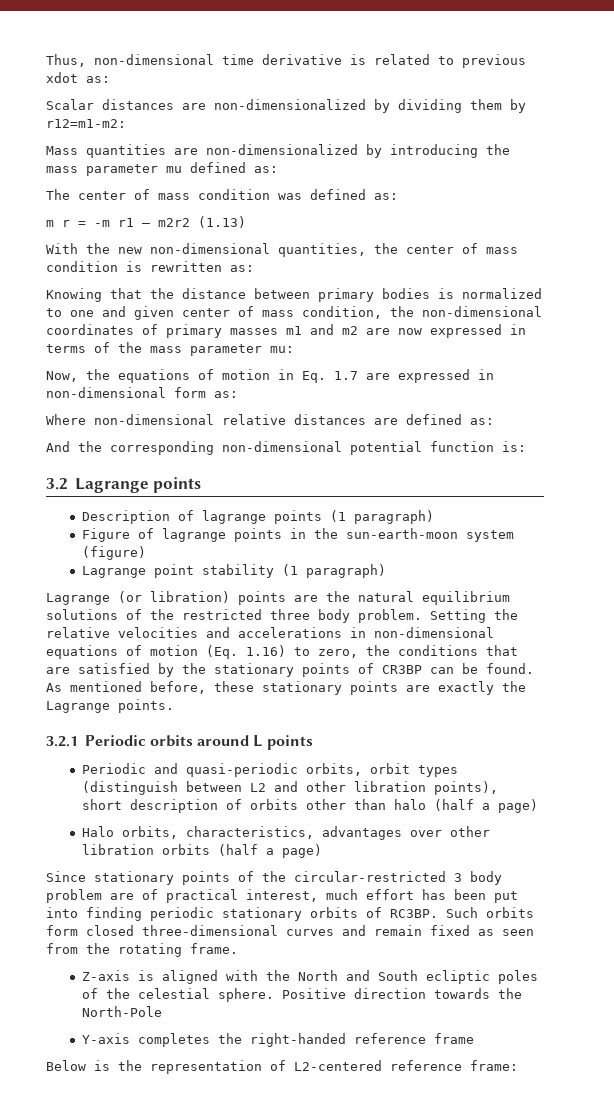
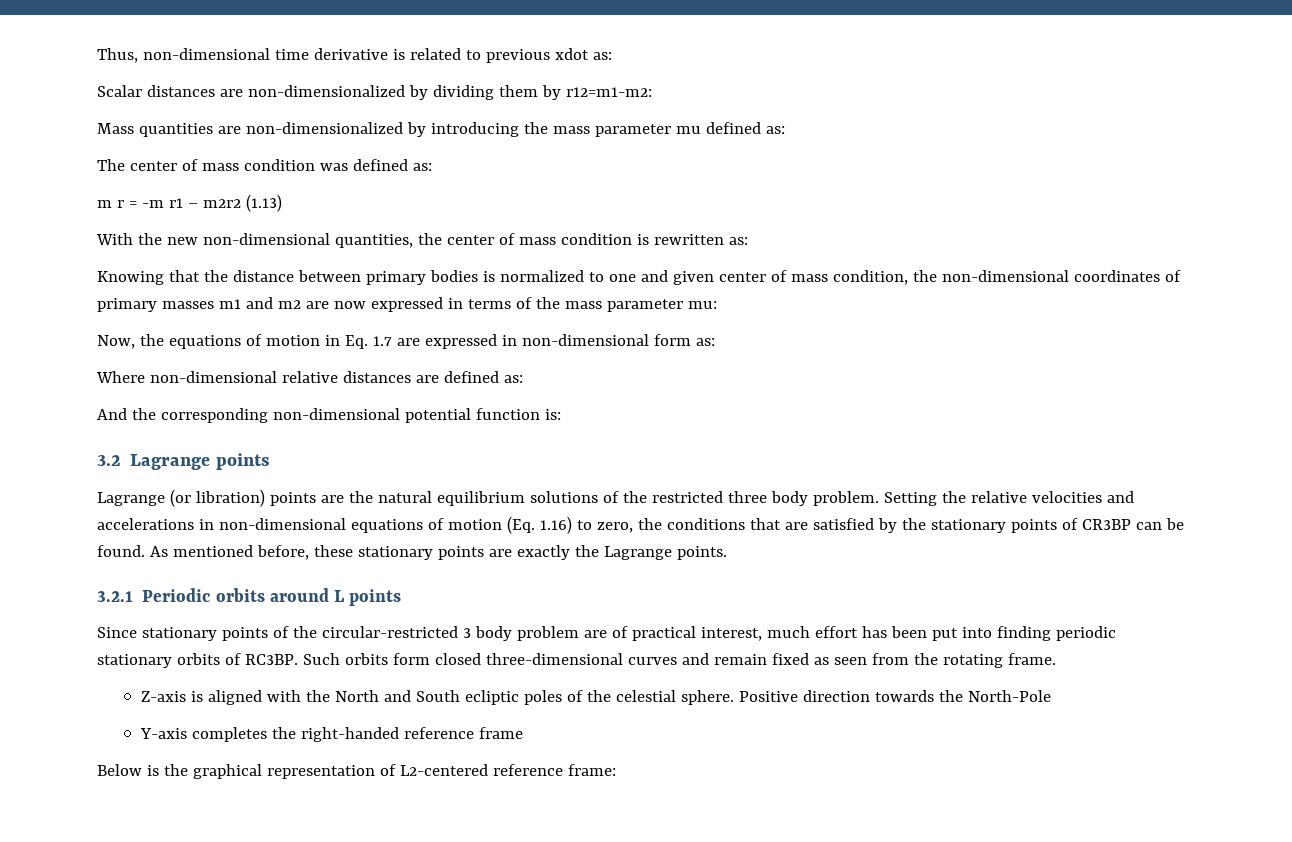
- Description of lagrange points (1 paragraph)
- Figure of lagrange points in the sun-earth-moon system (figure)
- Lagrange point stability (1 paragraph)
- Periodic and quasi-periodic orbits, orbit types (distinguish between L2 and other libration points), short description of orbits other than halo (half a page)
- Halo orbits, characteristics, advantages over other libration orbits (half a page)
- Below is the representation of L2-centered reference frame:
+ Below is the graphical representation of L2-centered reference frame:

